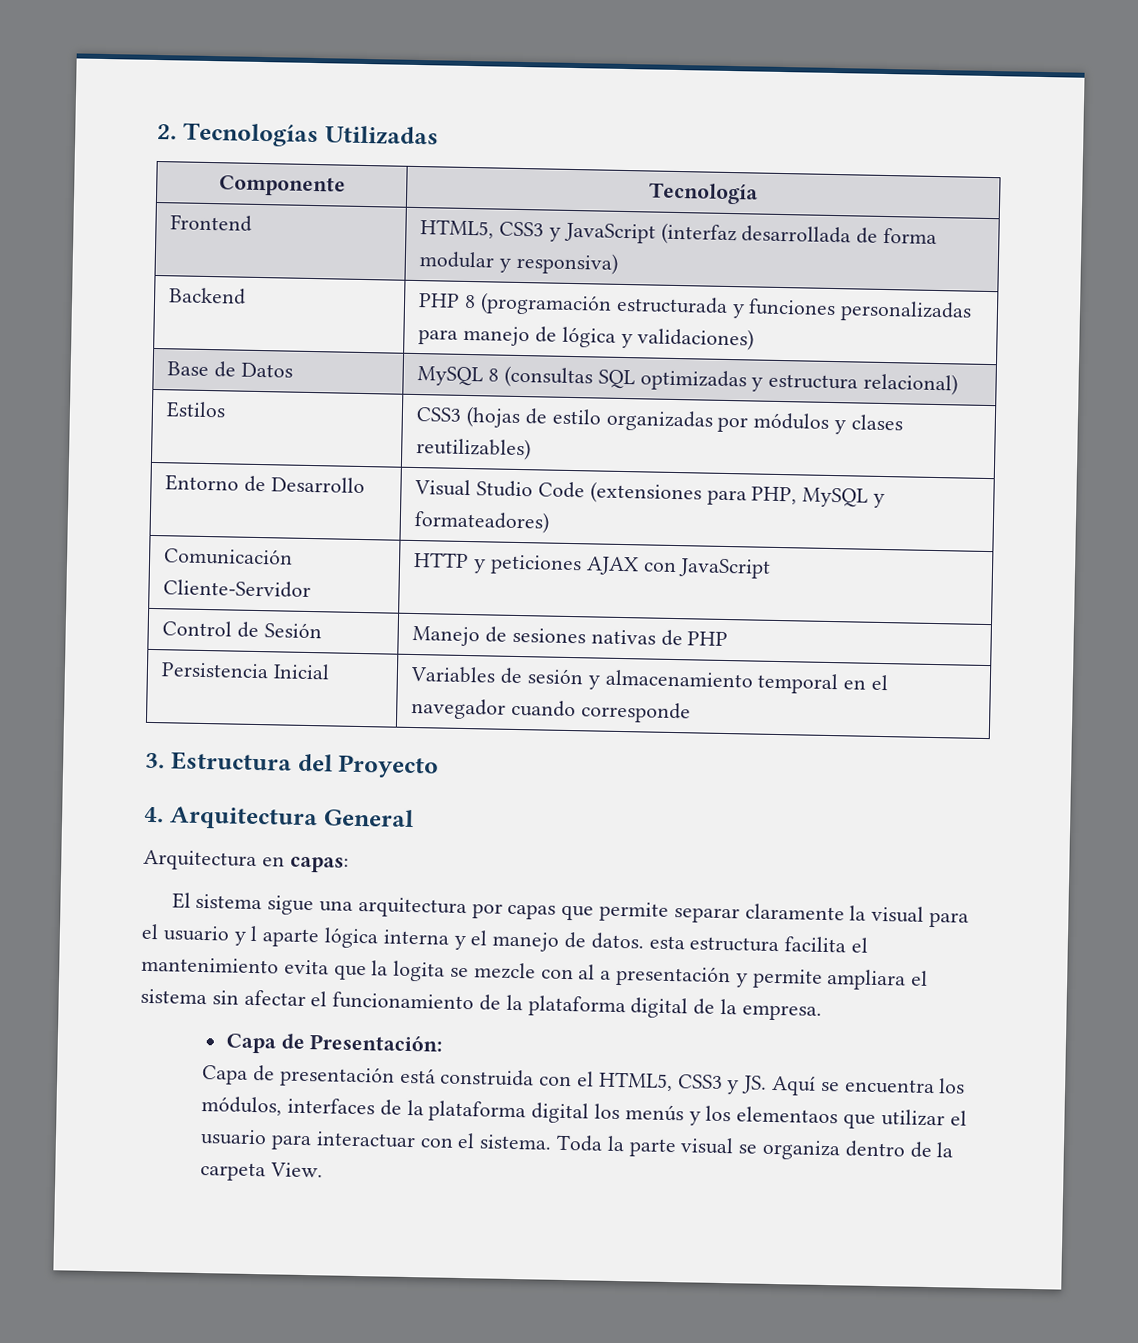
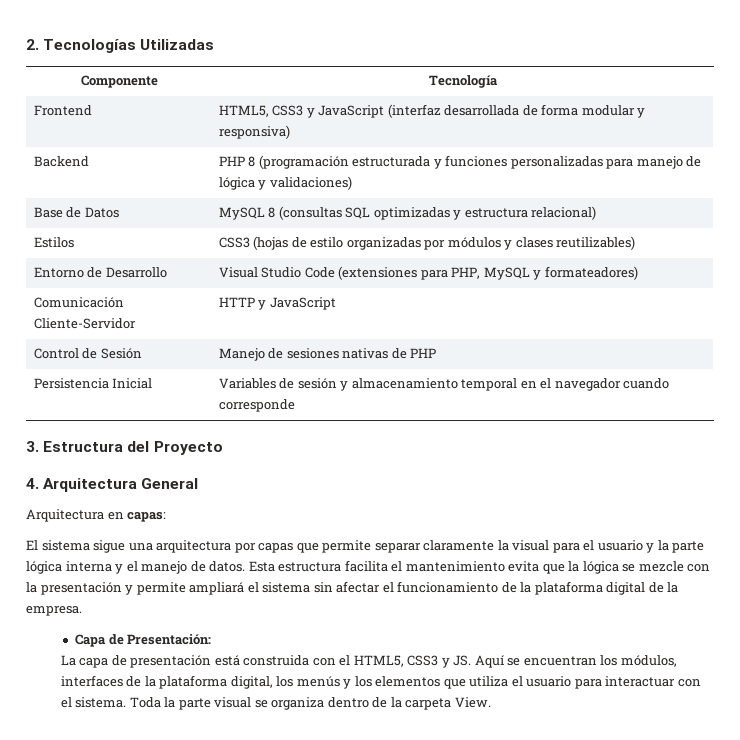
- Comunicación Cliente-Servidor | HTTP y peticiones AJAX con JavaScript
+ Comunicación Cliente-Servidor | HTTP y JavaScript
- El sistema sigue una arquitectura por capas que permite separar claramente la visual para el usuario y l aparte lógica interna y el manejo de datos. esta estructura facilita el mantenimiento evita que la logita se mezcle con al a presentación y permite ampliara el sistema sin afectar el funcionamiento de la plataforma digital de la empresa.
+ El sistema sigue una arquitectura por capas que permite separar claramente la visual para el usuario y la parte lógica interna y el manejo de datos. Esta estructura facilita el mantenimiento evita que la lógica se mezcle con la presentación y permite ampliará el sistema sin afectar el funcionamiento de la plataforma digital de la empresa.
- Capa de presentación está construida con el HTML5, CSS3 y JS. Aquí se encuentra los módulos, interfaces de la plataforma digital los menús y los elementaos que utilizar el usuario para interactuar con el sistema.
+ La capa de presentación está construida con el HTML5, CSS3 y JS. Aquí se encuentran los módulos, interfaces de la plataforma digital, los menús y los elementos que utiliza el usuario para interactuar con el sistema.

